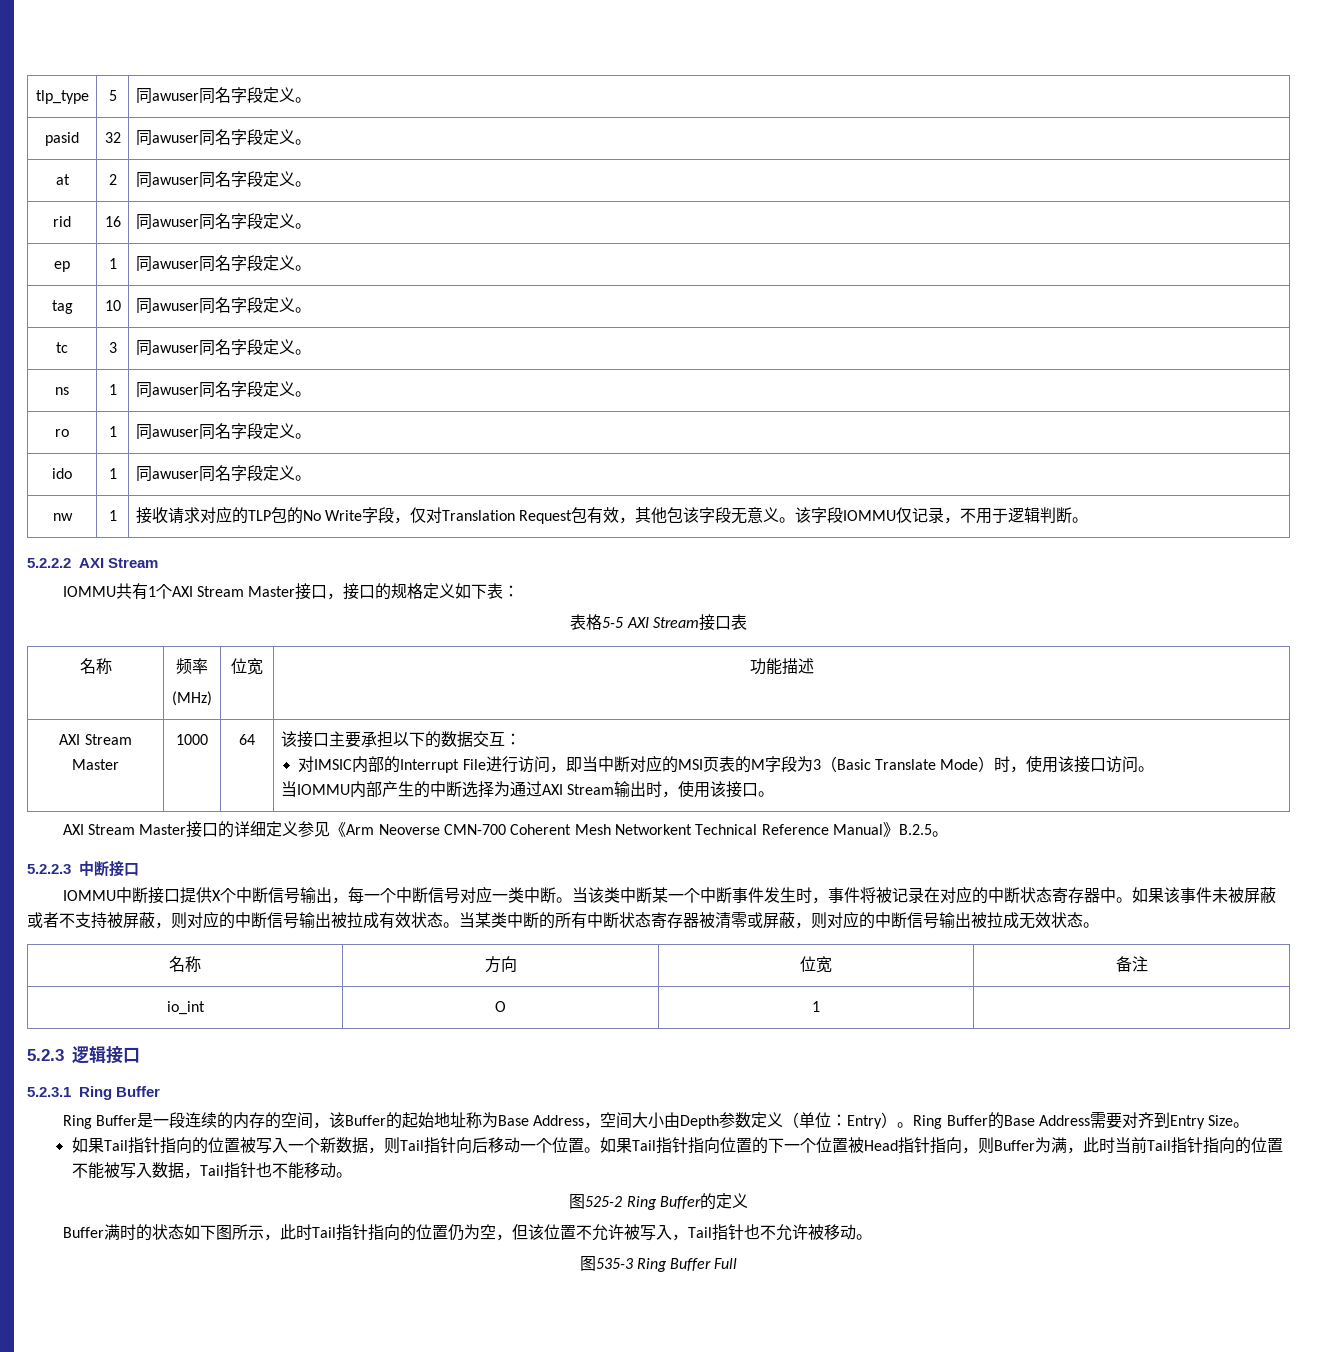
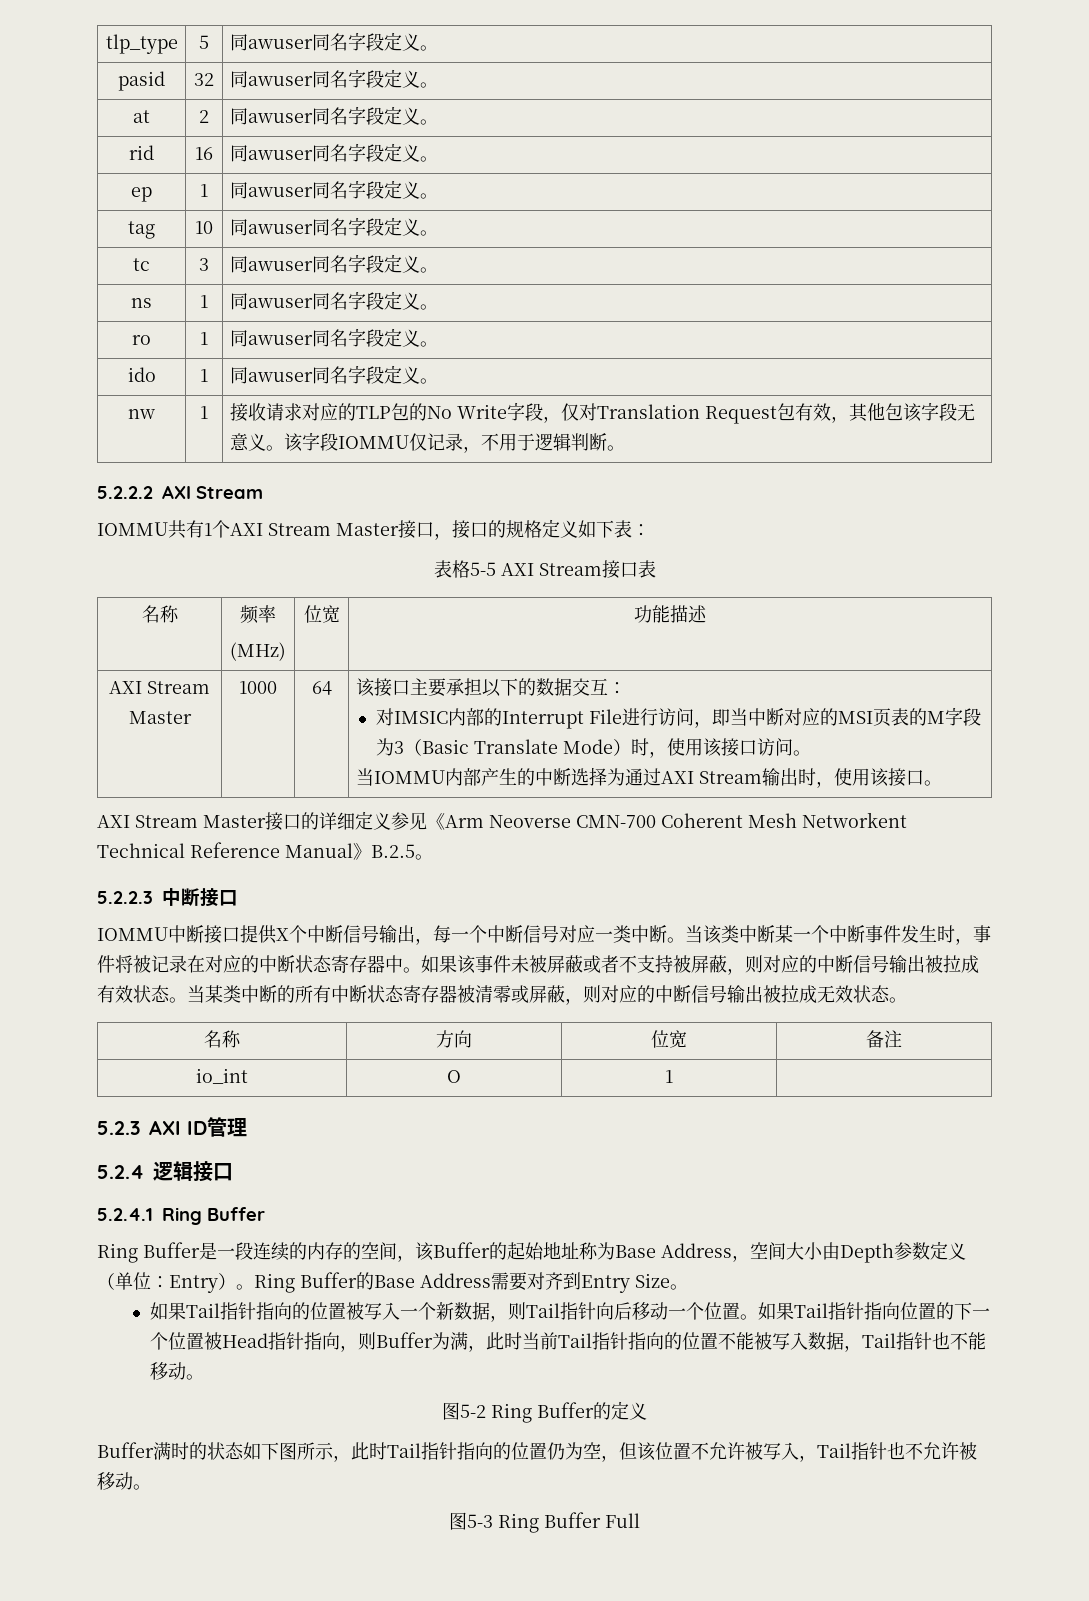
- 5.2.3逻辑接口
+ 5.2.3 AXI ID管理
+ 5.2.4逻辑接口
- 5.2.3.1 Ring Buffer
+ 5.2.4.1 Ring Buffer
- 图525-2 Ring Buffer的定义
+ 图5-2 Ring Buffer的定义
- 图535-3 Ring Buffer Full
+ 图5-3 Ring Buffer Full

